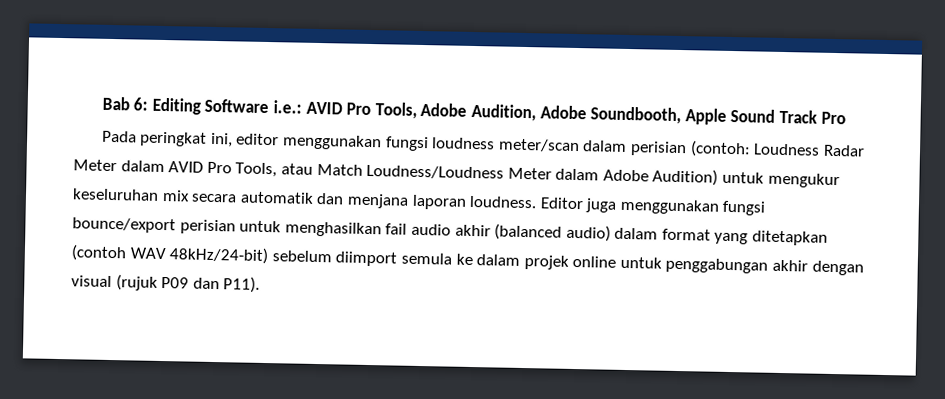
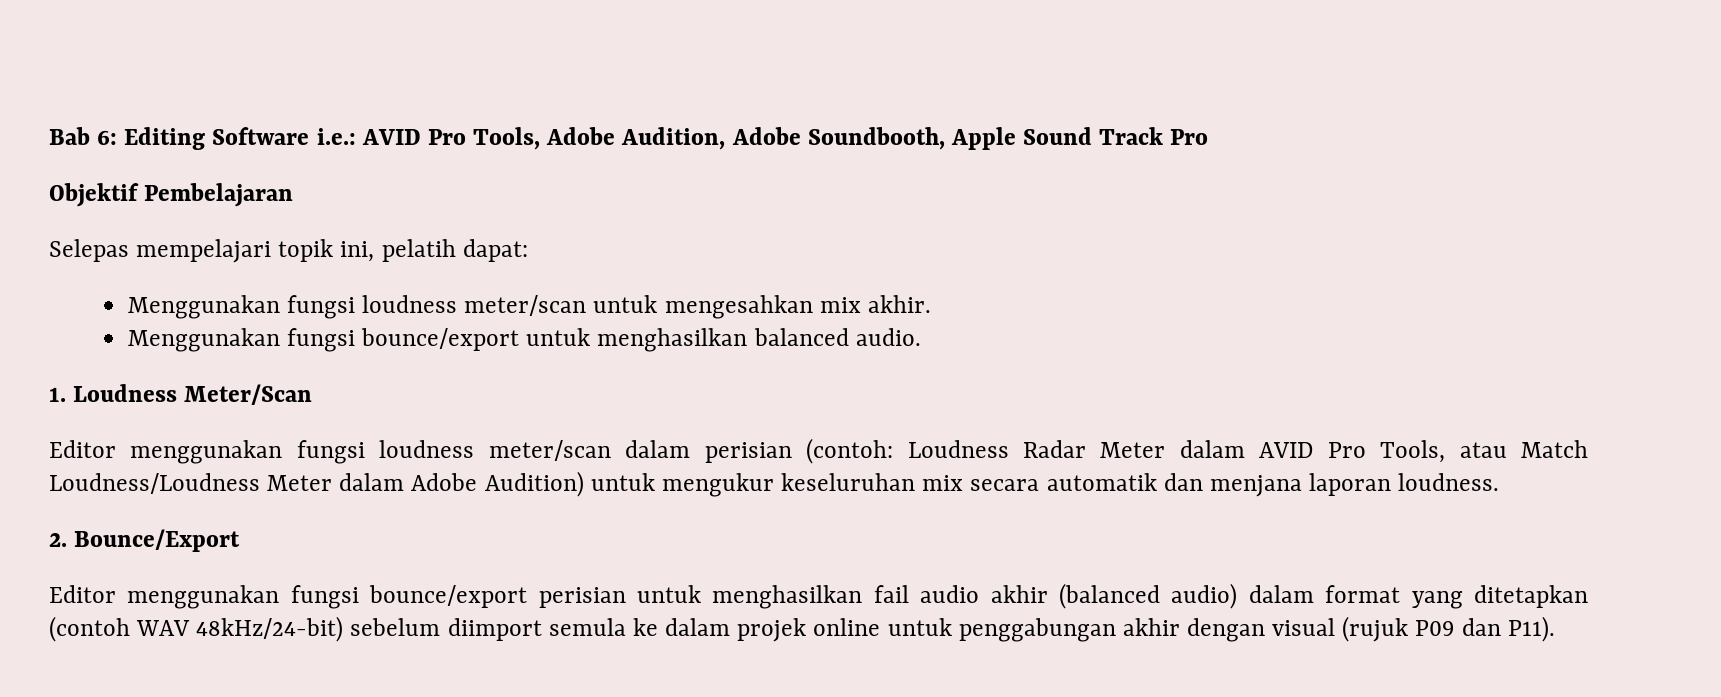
- Pada peringkat ini, editor menggunakan fungsi loudness meter/scan dalam perisian (contoh:
+ Objektif Pembelajaran
+ Selepas mempelajari topik ini, pelatih dapat:
+ Menggunakan fungsi loudness meter/scan untuk mengesahkan mix akhir.
+ Menggunakan fungsi bounce/export untuk menghasilkan balanced audio.
+ 1. Loudness Meter/Scan
+ Editor menggunakan fungsi loudness meter/scan dalam perisian (contoh:
- Loudness Radar Meter dalam AVID Pro Tools, atau Match Loudness/Loudness Meter dalam Adobe Audition) untuk mengukur keseluruhan mix secara automatik dan menjana laporan loudness. Editor juga menggunakan fungsi bounce/export perisian untuk menghasilkan fail audio akhir (balanced audio) dalam format yang ditetapkan (contoh WAV 48kHz/24-bit) sebelum diimport semula ke dalam projek online untuk penggabungan akhir dengan visual (rujuk P09 dan P11).
+ Loudness Radar Meter dalam AVID Pro Tools, atau Match Loudness/Loudness Meter dalam Adobe Audition) untuk mengukur keseluruhan mix secara automatik dan menjana laporan loudness.
+ 2. Bounce/Export
+ Editor menggunakan fungsi bounce/export perisian untuk menghasilkan fail audio akhir (balanced audio) dalam format yang ditetapkan (contoh WAV 48kHz/24-bit) sebelum diimport semula ke dalam projek online untuk penggabungan akhir dengan visual (rujuk P09 dan P11).

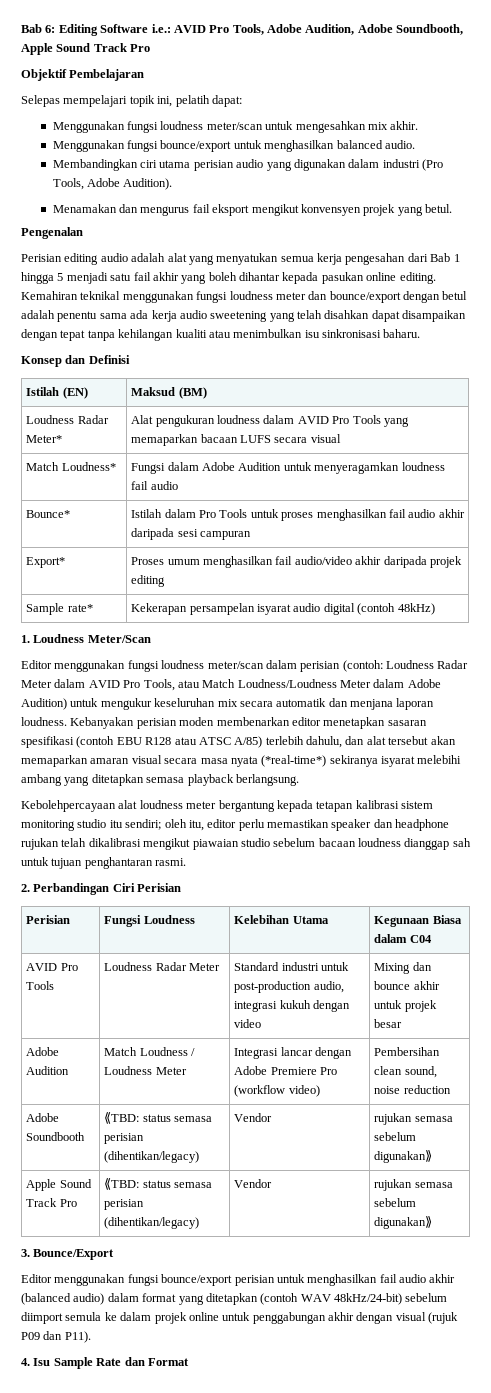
+ Membandingkan ciri utama perisian audio yang digunakan dalam industri (Pro Tools, Adobe Audition).
+ Menamakan dan mengurus fail eksport mengikut konvensyen projek yang betul.
+ Pengenalan
+ Perisian editing audio adalah alat yang menyatukan semua kerja pengesahan dari Bab 1 hingga 5 menjadi satu fail akhir yang boleh dihantar kepada pasukan online editing. Kemahiran teknikal menggunakan fungsi loudness meter dan bounce/export dengan betul adalah penentu sama ada kerja audio sweetening yang telah disahkan dapat disampaikan dengan tepat tanpa kehilangan kualiti atau menimbulkan isu sinkronisasi baharu.
+ Konsep dan Definisi
+ Istilah (EN) | Maksud (BM)
+ Loudness Radar Meter* | Alat pengukuran loudness dalam AVID Pro Tools yang memaparkan bacaan LUFS secara visual
+ Match Loudness* | Fungsi dalam Adobe Audition untuk menyeragamkan loudness fail audio
+ Bounce* | Istilah dalam Pro Tools untuk proses menghasilkan fail audio akhir daripada sesi campuran
+ Export* | Proses umum menghasilkan fail audio/video akhir daripada projek editing
+ Sample rate* | Kekerapan persampelan isyarat audio digital (contoh 48kHz)
- Editor menggunakan fungsi loudness meter/scan dalam perisian (contoh: Loudness Radar Meter dalam AVID Pro Tools, atau Match Loudness/Loudness Meter dalam Adobe Audition) untuk mengukur keseluruhan mix secara automatik dan menjana laporan loudness.
- 2. Bounce/Export
+ Editor menggunakan fungsi loudness meter/scan dalam perisian (contoh: Loudness Radar Meter dalam AVID Pro Tools, atau Match Loudness/Loudness Meter dalam Adobe Audition) untuk mengukur keseluruhan mix secara automatik dan menjana laporan loudness. Kebanyakan perisian moden membenarkan editor menetapkan sasaran spesifikasi (contoh EBU R128 atau ATSC A/85) terlebih dahulu, dan alat tersebut akan memaparkan amaran visual secara masa nyata (*real-time*) sekiranya isyarat melebihi ambang yang ditetapkan semasa playback berlangsung.
+ Kebolehpercayaan alat loudness meter bergantung kepada tetapan kalibrasi sistem monitoring studio itu sendiri; oleh itu, editor perlu memastikan speaker dan headphone rujukan telah dikalibrasi mengikut piawaian studio sebelum bacaan loudness dianggap sah untuk tujuan penghantaran rasmi.
+ 2. Perbandingan Ciri Perisian
+ Perisian | Fungsi Loudness | Kelebihan Utama | Kegunaan Biasa dalam C04
+ AVID Pro Tools | Loudness Radar Meter | Standard industri untuk post-production audio, integrasi kukuh dengan video | Mixing dan bounce akhir untuk projek besar
+ Adobe Audition | Match Loudness / Loudness Meter | Integrasi lancar dengan Adobe Premiere Pro (workflow video) | Pembersihan clean sound, noise reduction
+ Adobe Soundbooth | ⟪TBD: status semasa perisian (dihentikan/legacy) | Vendor | rujukan semasa sebelum digunakan⟫
+ Apple Sound Track Pro | ⟪TBD: status semasa perisian (dihentikan/legacy) | Vendor | rujukan semasa sebelum digunakan⟫
+ 3. Bounce/Export
+ 4. Isu Sample Rate dan Format

